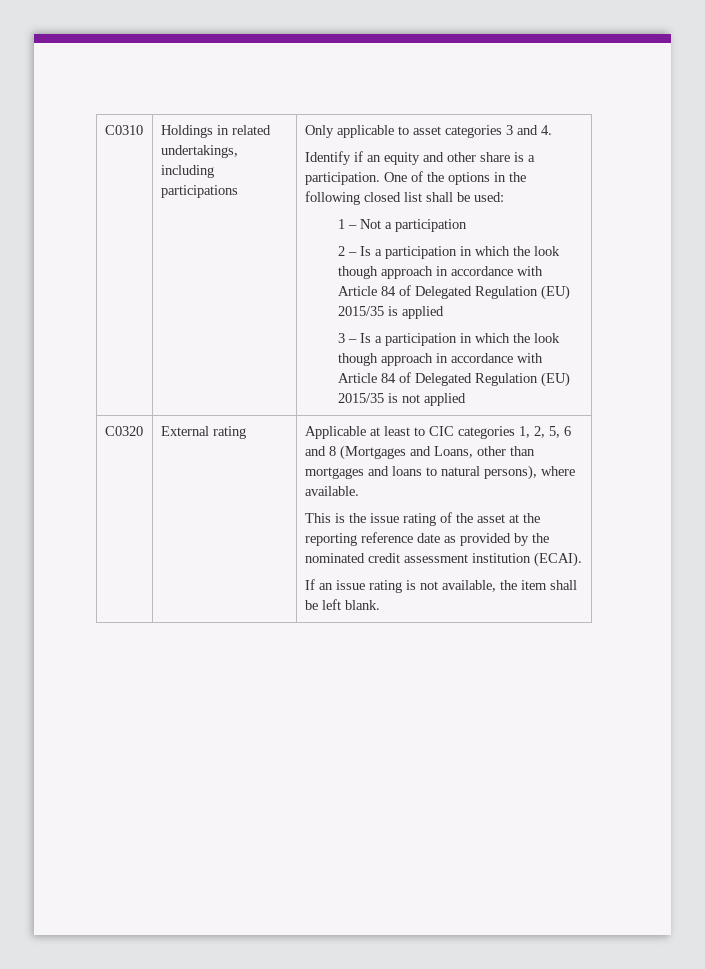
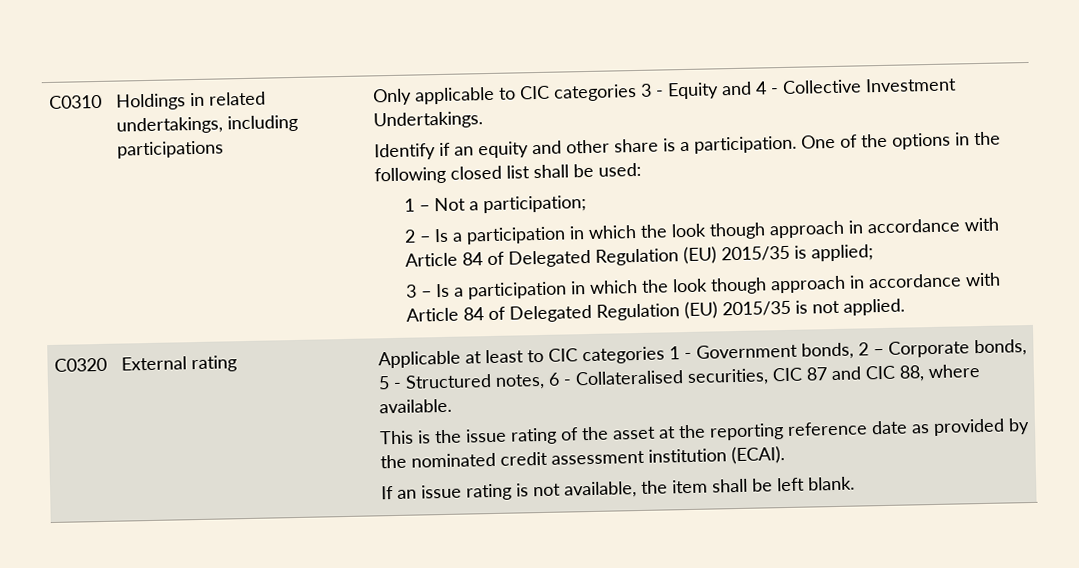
- Only applicable to asset categories 3 and 4.
+ Only applicable to CIC categories 3 - Equity and 4 - Collective Investment Undertakings.
- 1 – Not a participation
+ 1 – Not a participation;
- 2 – Is a participation in which the look though approach in accordance with Article 84 of Delegated Regulation (EU) 2015/35 is applied
+ 2 – Is a participation in which the look though approach in accordance with Article 84 of Delegated Regulation (EU) 2015/35 is applied;
- 3 – Is a participation in which the look though approach in accordance with Article 84 of Delegated Regulation (EU) 2015/35 is not applied
+ 3 – Is a participation in which the look though approach in accordance with Article 84 of Delegated Regulation (EU) 2015/35 is not applied.
- Applicable at least to CIC categories 1, 2, 5, 6 and 8 (Mortgages and Loans, other than mortgages and loans to natural persons), where available.
+ Applicable at least to CIC categories 1 - Government bonds, 2 – Corporate bonds, 5 - Structured notes, 6 - Collateralised securities, CIC 87 and CIC 88, where available.

